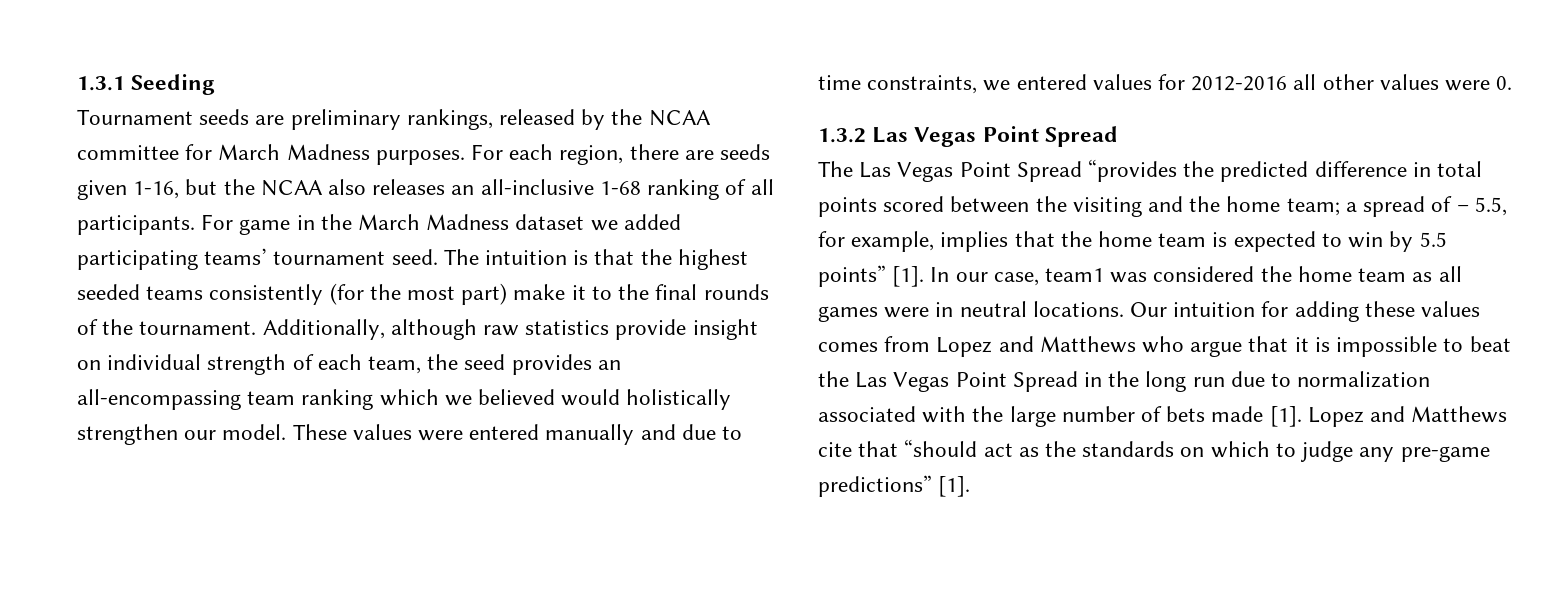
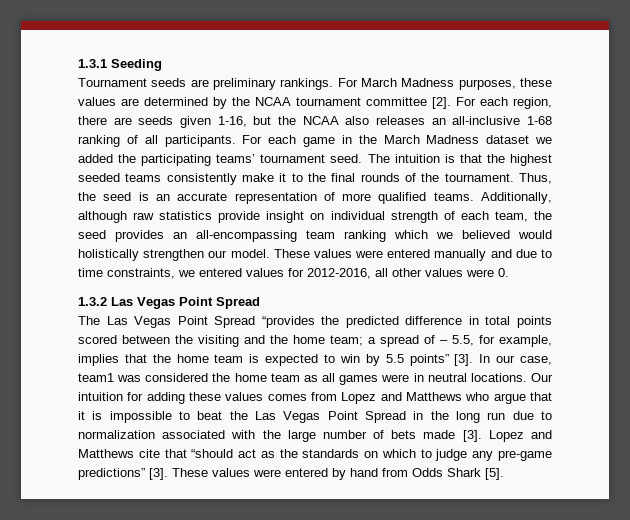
- Tournament seeds are preliminary rankings, released by the NCAA committee for March Madness purposes.
+ Tournament seeds are preliminary rankings. For March Madness purposes, these values are determined by the NCAA tournament committee [2].
- For game in the March Madness dataset we added participating teams’ tournament seed.
+ For each game in the March Madness dataset we added the participating teams’ tournament seed.
- The intuition is that the highest seeded teams consistently (for the most part) make it to the final rounds of the tournament.
+ The intuition is that the highest seeded teams consistently make it to the final rounds of the tournament.
+ Thus, the seed is an accurate representation of more qualified teams.
- These values were entered manually and due to time constraints, we entered values for 2012-2016 all other values were 0.
+ These values were entered manually and due to time constraints, we entered values for 2012-2016, all other values were 0.
- The Las Vegas Point Spread “provides the predicted difference in total points scored between the visiting and the home team; a spread of – 5.5, for example, implies that the home team is expected to win by 5.5 points” [1].
+ The Las Vegas Point Spread “provides the predicted difference in total points scored between the visiting and the home team; a spread of – 5.5, for example, implies that the home team is expected to win by 5.5 points” [3].
- Our intuition for adding these values comes from Lopez and Matthews who argue that it is impossible to beat the Las Vegas Point Spread in the long run due to normalization associated with the large number of bets made [1].
+ Our intuition for adding these values comes from Lopez and Matthews who argue that it is impossible to beat the Las Vegas Point Spread in the long run due to normalization associated with the large number of bets made [3].
- Lopez and Matthews cite that “should act as the standards on which to judge any pre-game predictions” [1].
+ Lopez and Matthews cite that “should act as the standards on which to judge any pre-game predictions” [3]. These values were entered by hand from Odds Shark [5].

